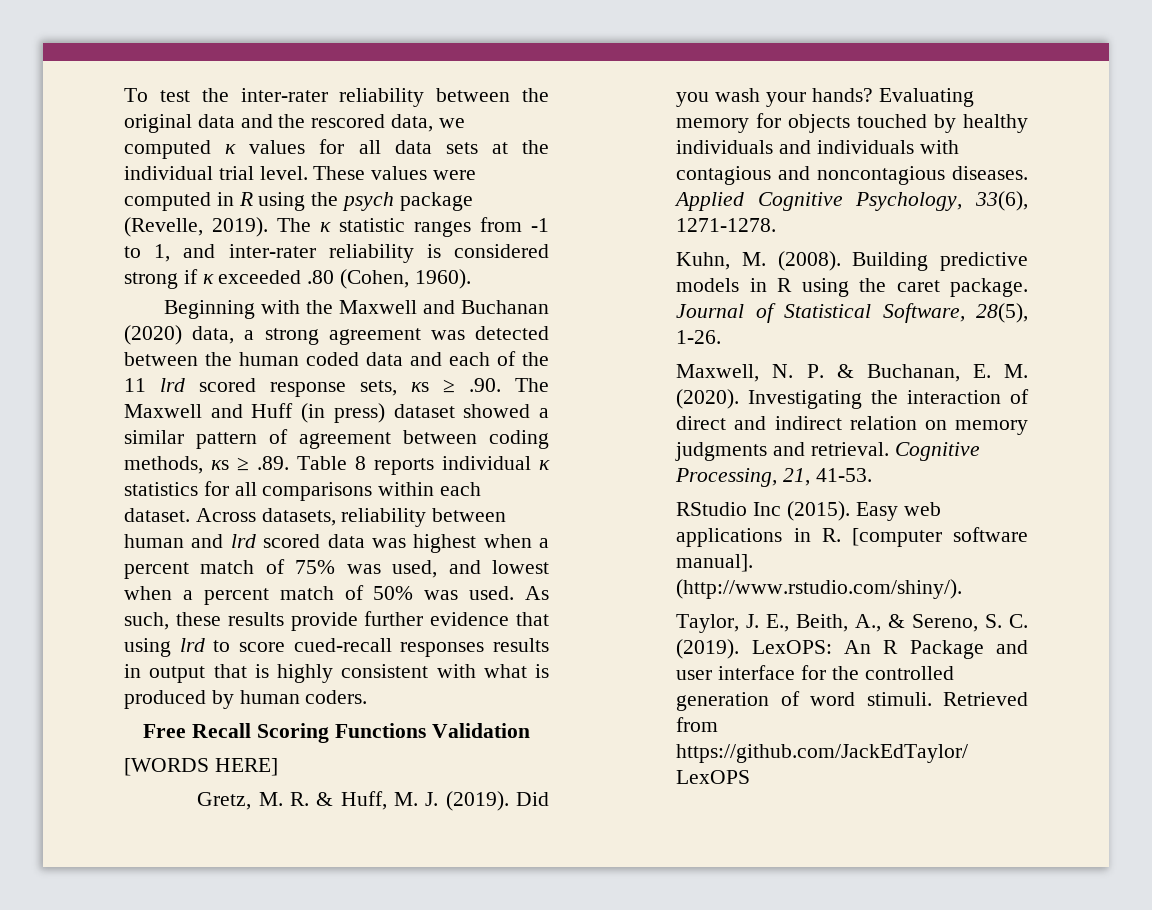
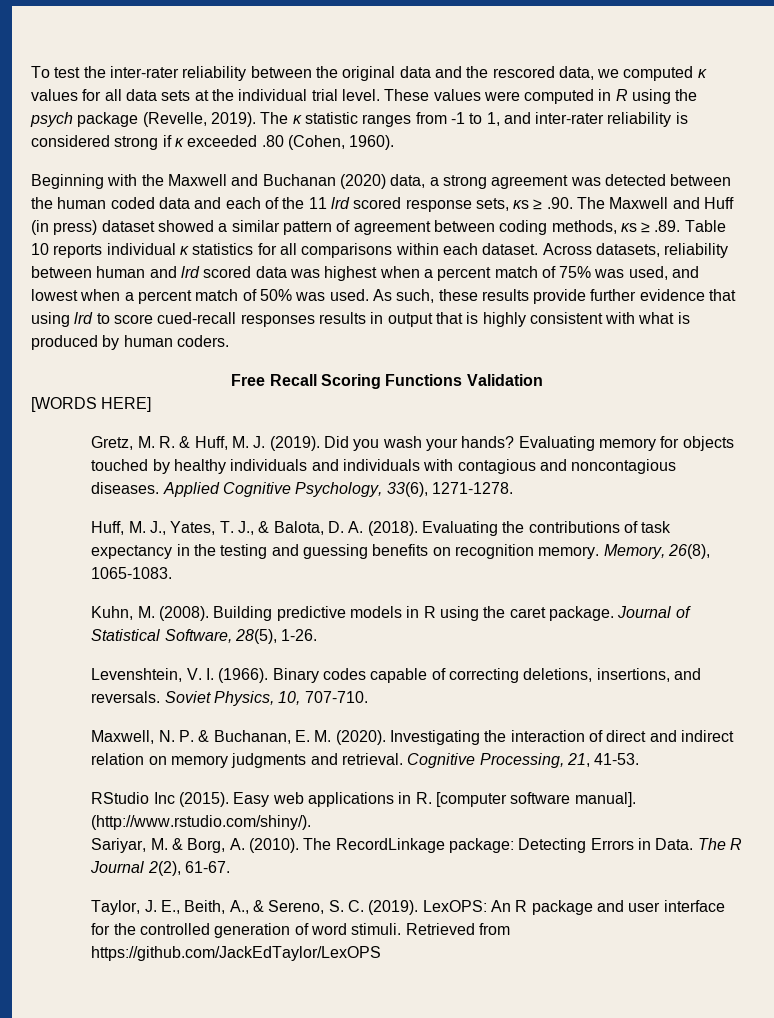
- Beginning with the Maxwell and Buchanan (2020) data, a strong agreement was detected between the human coded data and each of the 11 lrd scored response sets, κs ≥ .90. The Maxwell and Huff (in press) dataset showed a similar pattern of agreement between coding methods, κs ≥ .89. Table 8 reports individual κ statistics for all comparisons within each dataset.
+ Beginning with the Maxwell and Buchanan (2020) data, a strong agreement was detected between the human coded data and each of the 11 lrd scored response sets, κs ≥ .90. The Maxwell and Huff (in press) dataset showed a similar pattern of agreement between coding methods, κs ≥ .89. Table 10 reports individual κ statistics for all comparisons within each dataset.
+ Huff, M. J., Yates, T. J., & Balota, D. A. (2018). Evaluating the contributions of task expectancy in the testing and guessing benefits on recognition memory. Memory, 26(8), 1065-1083.
+ Levenshtein, V. I. (1966). Binary codes capable of correcting deletions, insertions, and reversals. Soviet Physics, 10, 707-710.
+ Sariyar, M. & Borg, A. (2010). The RecordLinkage package: Detecting Errors in Data. The R Journal 2(2), 61-67.
- LexOPS: An R Package and user interface for the controlled generation of word stimuli.
+ LexOPS: An R package and user interface for the controlled generation of word stimuli.

